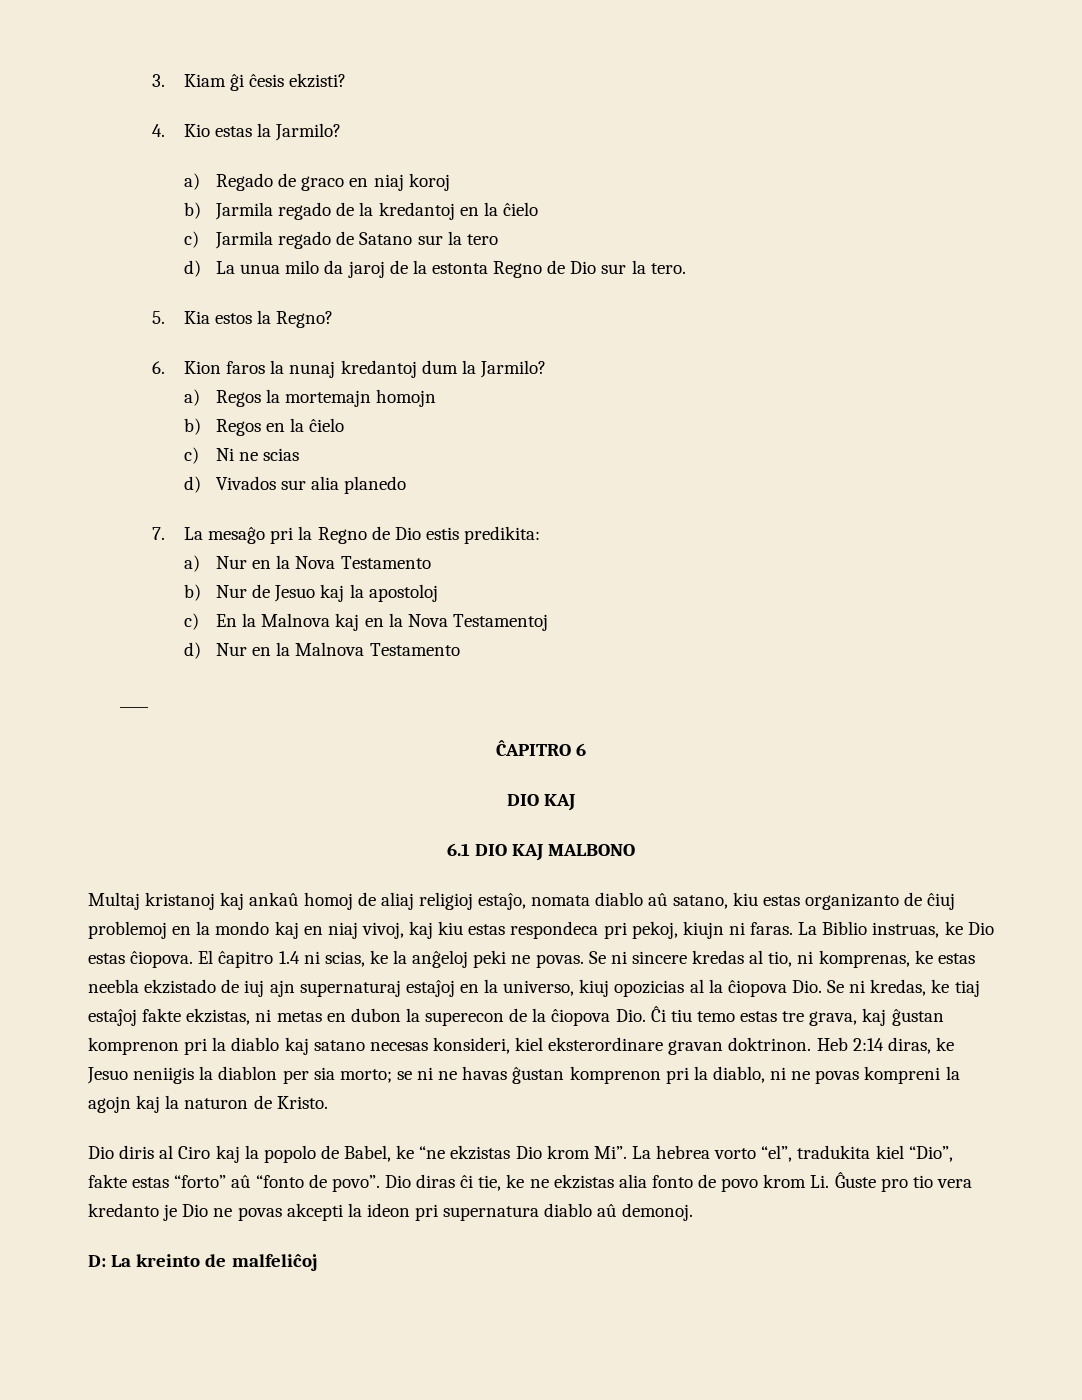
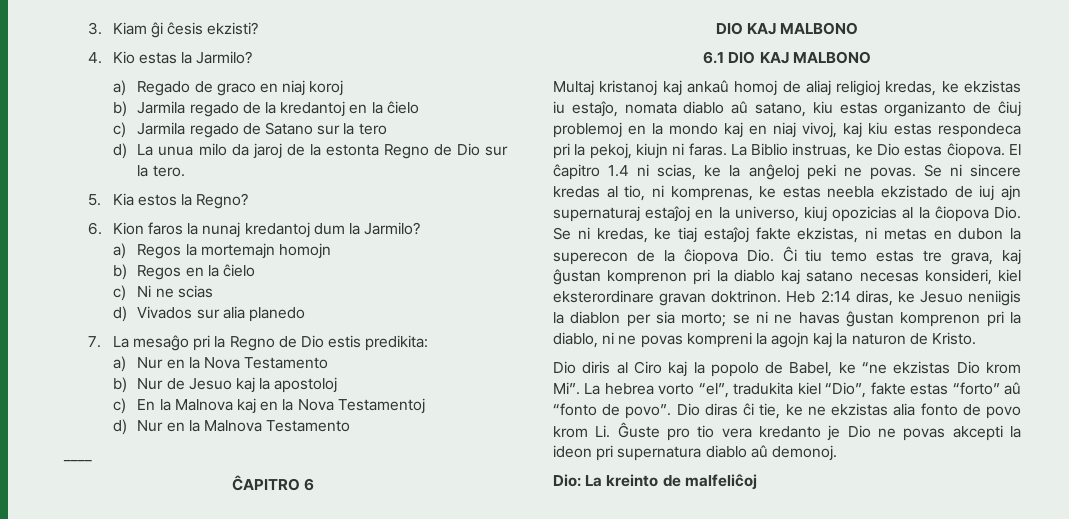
  ĈAPITRO 6
- DIO KAJ
+ DIO KAJ MALBONO
- Multaj kristanoj kaj ankaû homoj de aliaj religioj estaĵo, nomata diablo aû satano, kiu estas organizanto de ĉiuj problemoj en la mondo kaj en niaj vivoj, kaj kiu estas respondeca pri pekoj, kiujn ni faras.
+ Multaj kristanoj kaj ankaû homoj de aliaj religioj kredas, ke ekzistas iu estaĵo, nomata diablo aû satano, kiu estas organizanto de ĉiuj problemoj en la mondo kaj en niaj vivoj, kaj kiu estas respondeca pri la pekoj, kiujn ni faras.
- D: La kreinto de malfeliĉoj
+ Dio: La kreinto de malfeliĉoj

